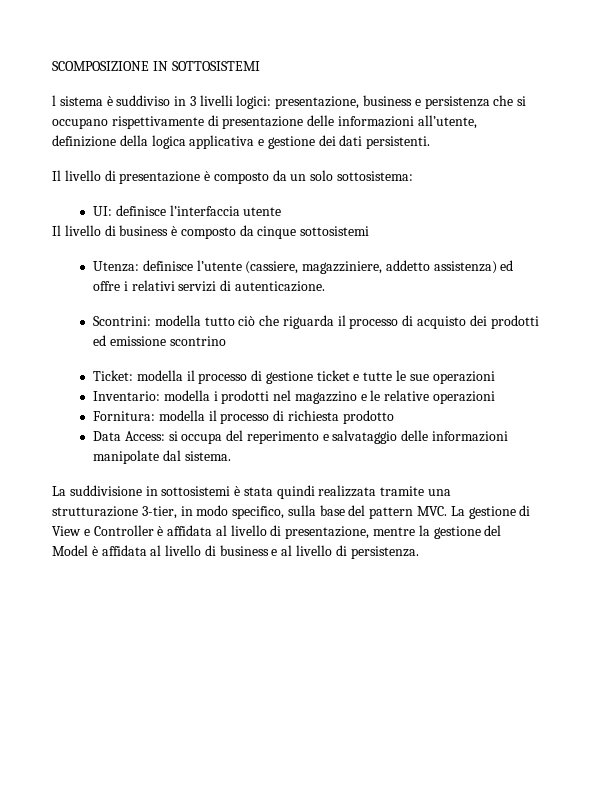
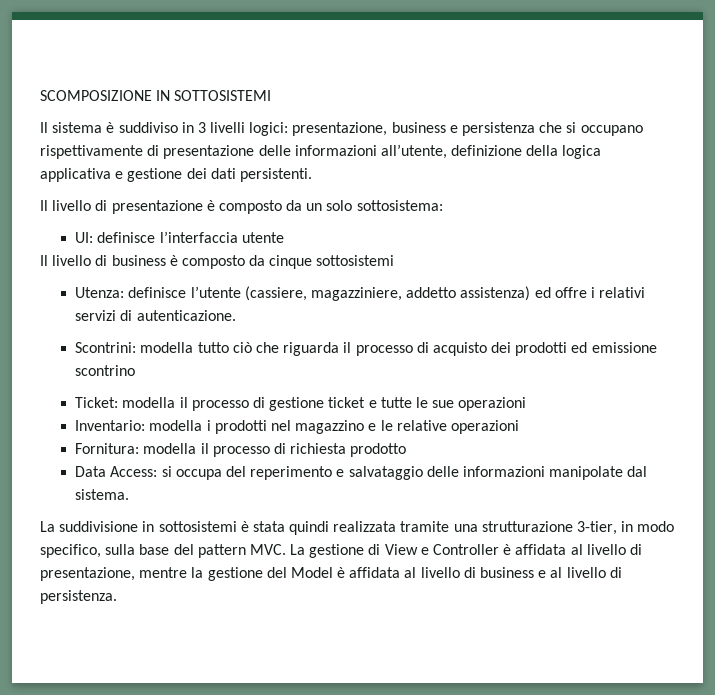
- l sistema è suddiviso in 3 livelli logici: presentazione, business e persistenza che si occupano rispettivamente di presentazione delle informazioni all’utente, definizione della logica applicativa e gestione dei dati persistenti.
+ Il sistema è suddiviso in 3 livelli logici: presentazione, business e persistenza che si occupano rispettivamente di presentazione delle informazioni all’utente, definizione della logica applicativa e gestione dei dati persistenti.

